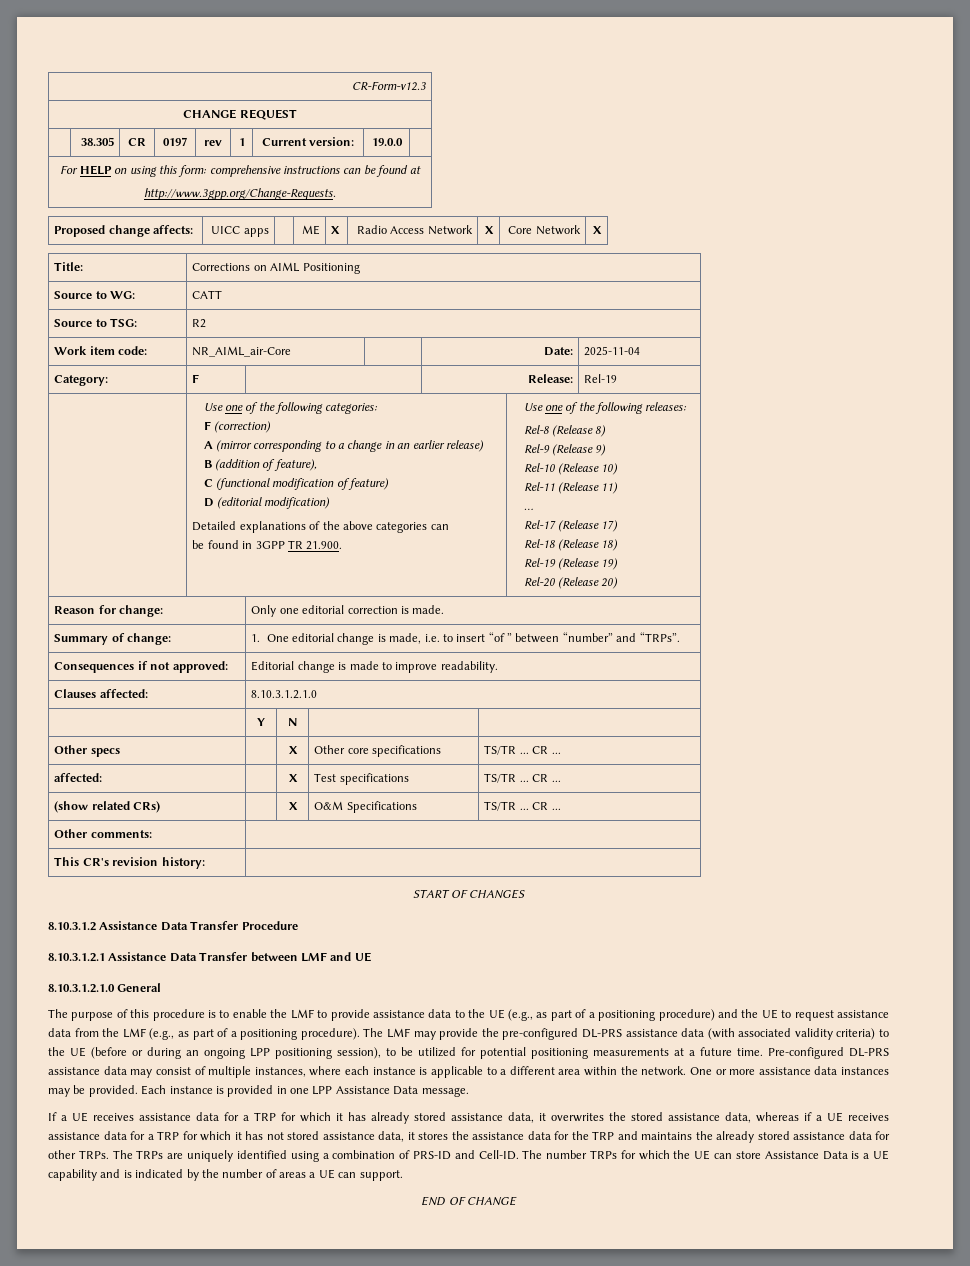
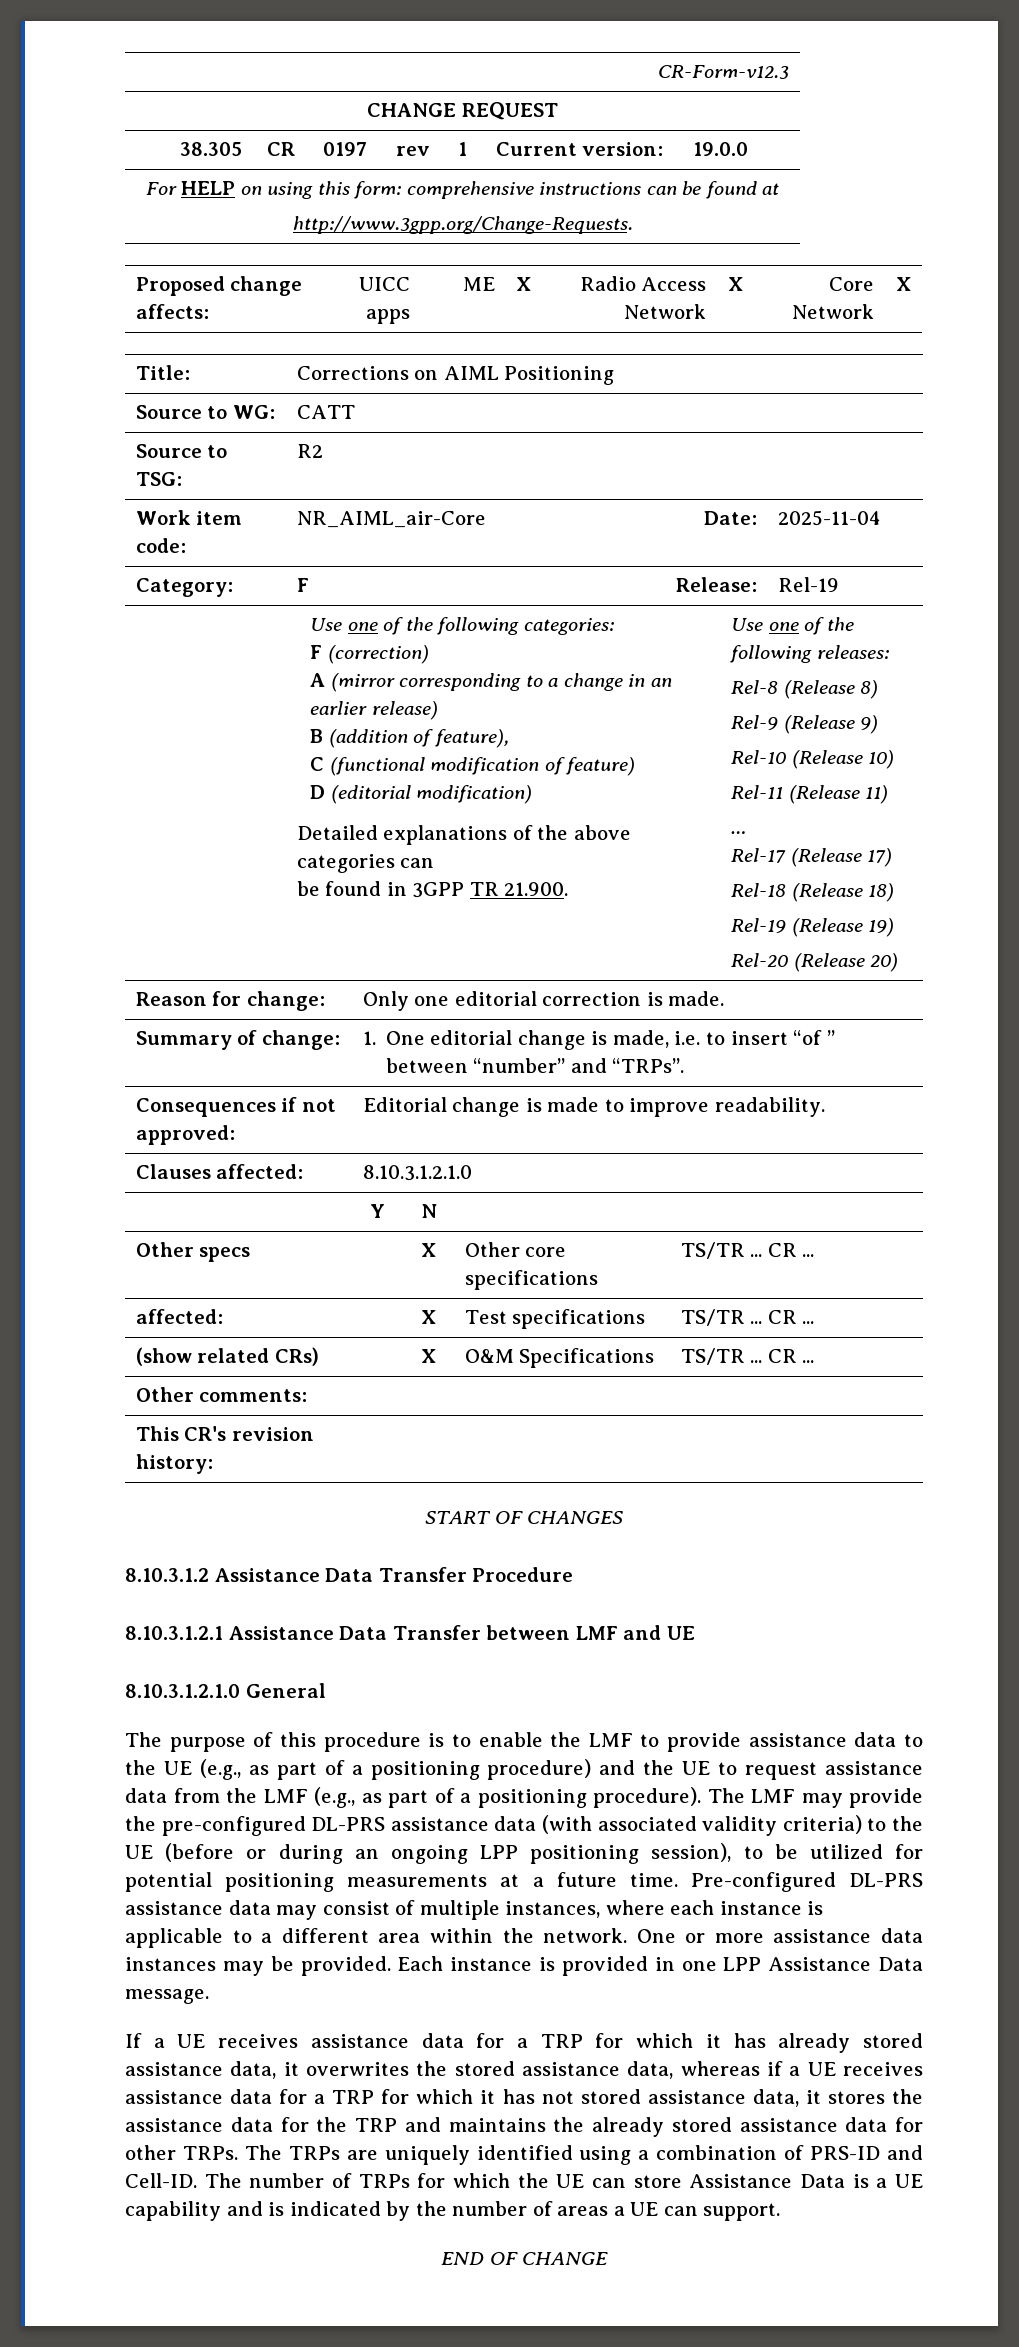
- The number TRPs for which the UE can store Assistance Data is a UE capability and is indicated by the number of areas a UE can support.
+ The number of TRPs for which the UE can store Assistance Data is a UE capability and is indicated by the number of areas a UE can support.

